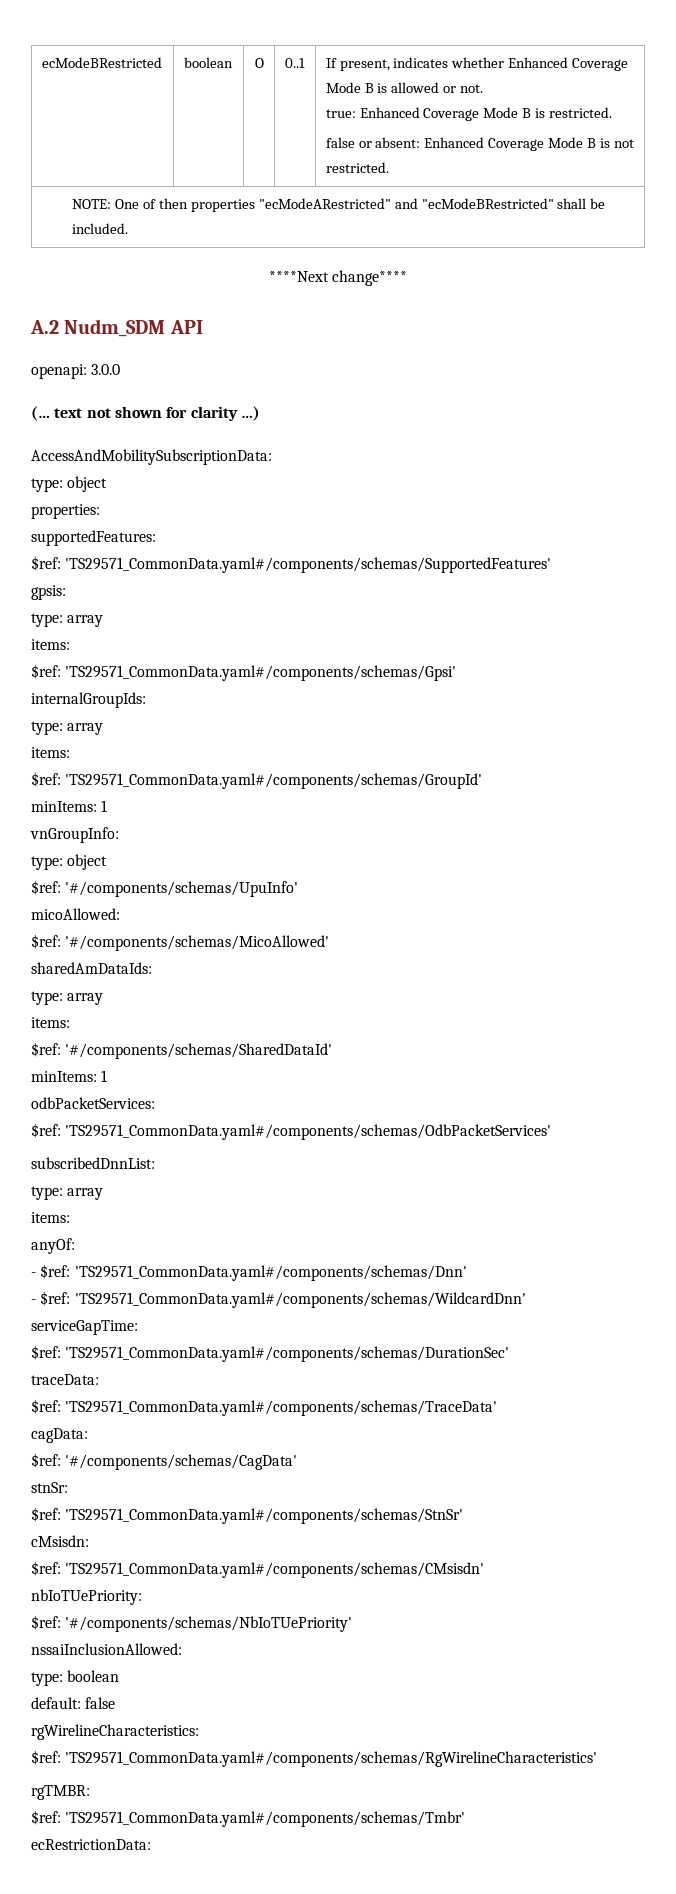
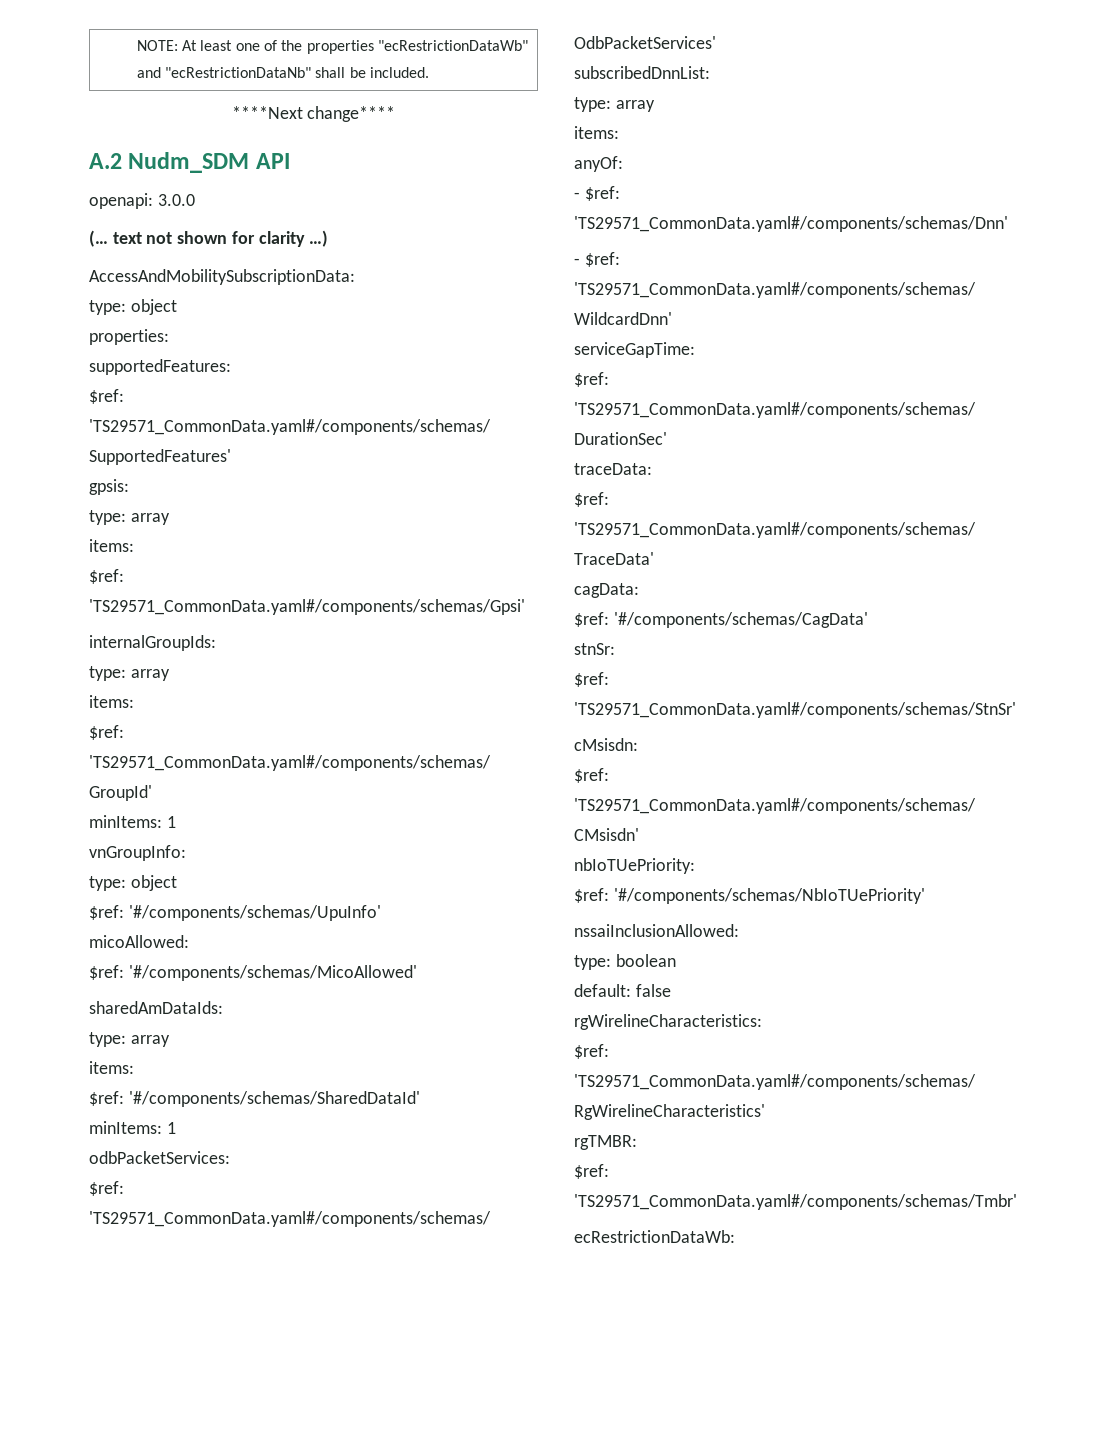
- ecModeBRestricted | boolean | O | 0..1 | If present, indicates whether Enhanced Coverage Mode B is allowed or not.
- true: Enhanced Coverage Mode B is restricted.
- false or absent: Enhanced Coverage Mode B is not restricted.
- NOTE: One of then properties "ecModeARestricted" and "ecModeBRestricted" shall be included.
+ NOTE: At least one of the properties "ecRestrictionDataWb" and "ecRestrictionDataNb" shall be included.
- ecRestrictionData:
+ ecRestrictionDataWb:

